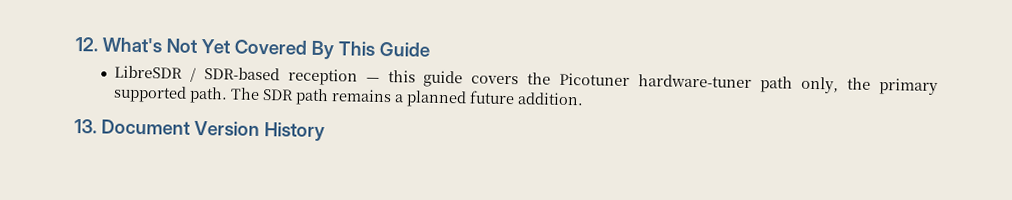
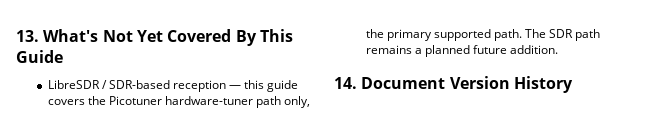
- 12. What's Not Yet Covered By This Guide
+ 13. What's Not Yet Covered By This Guide
- 13. Document Version History
+ 14. Document Version History

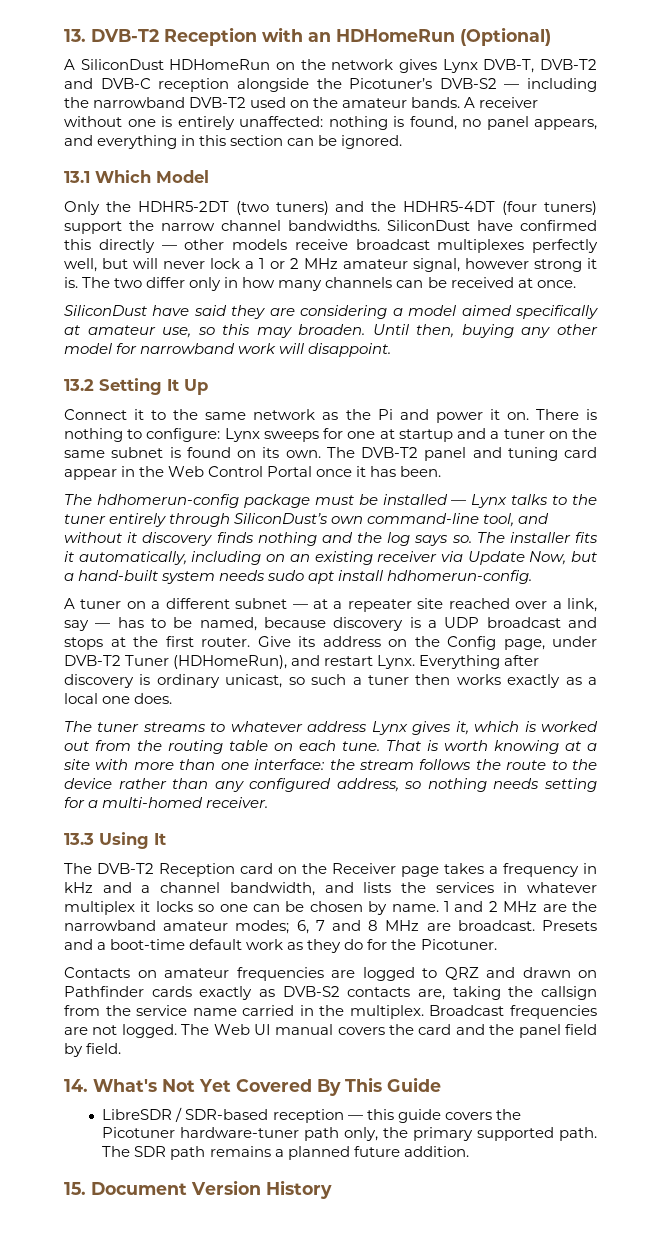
- 13. What's Not Yet Covered By This Guide
+ 13. DVB-T2 Reception with an HDHomeRun (Optional)
+ A SiliconDust HDHomeRun on the network gives Lynx DVB-T, DVB-T2 and DVB-C reception alongside the Picotuner’s DVB-S2 — including the narrowband DVB-T2 used on the amateur bands. A receiver without one is entirely unaffected: nothing is found, no panel appears, and everything in this section can be ignored.
+ 13.1 Which Model
+ Only the HDHR5-2DT (two tuners) and the HDHR5-4DT (four tuners) support the narrow channel bandwidths. SiliconDust have confirmed this directly — other models receive broadcast multiplexes perfectly well, but will never lock a 1 or 2 MHz amateur signal, however strong it is. The two differ only in how many channels can be received at once.
+ SiliconDust have said they are considering a model aimed specifically at amateur use, so this may broaden. Until then, buying any other model for narrowband work will disappoint.
+ 13.2 Setting It Up
+ Connect it to the same network as the Pi and power it on. There is nothing to configure: Lynx sweeps for one at startup and a tuner on the same subnet is found on its own. The DVB-T2 panel and tuning card appear in the Web Control Portal once it has been.
+ The hdhomerun-config package must be installed — Lynx talks to the tuner entirely through SiliconDust’s own command-line tool, and without it discovery finds nothing and the log says so. The installer fits it automatically, including on an existing receiver via Update Now, but a hand-built system needs sudo apt install hdhomerun-config.
+ A tuner on a different subnet — at a repeater site reached over a link, say — has to be named, because discovery is a UDP broadcast and stops at the first router. Give its address on the Config page, under DVB-T2 Tuner (HDHomeRun), and restart Lynx. Everything after discovery is ordinary unicast, so such a tuner then works exactly as a local one does.
+ The tuner streams to whatever address Lynx gives it, which is worked out from the routing table on each tune. That is worth knowing at a site with more than one interface: the stream follows the route to the device rather than any configured address, so nothing needs setting for a multi-homed receiver.
+ 13.3 Using It
+ The DVB-T2 Reception card on the Receiver page takes a frequency in kHz and a channel bandwidth, and lists the services in whatever multiplex it locks so one can be chosen by name. 1 and 2 MHz are the narrowband amateur modes; 6, 7 and 8 MHz are broadcast. Presets and a boot-time default work as they do for the Picotuner.
+ Contacts on amateur frequencies are logged to QRZ and drawn on Pathfinder cards exactly as DVB-S2 contacts are, taking the callsign from the service name carried in the multiplex. Broadcast frequencies are not logged. The Web UI manual covers the card and the panel field by field.
+ 14. What's Not Yet Covered By This Guide
- 14. Document Version History
+ 15. Document Version History

